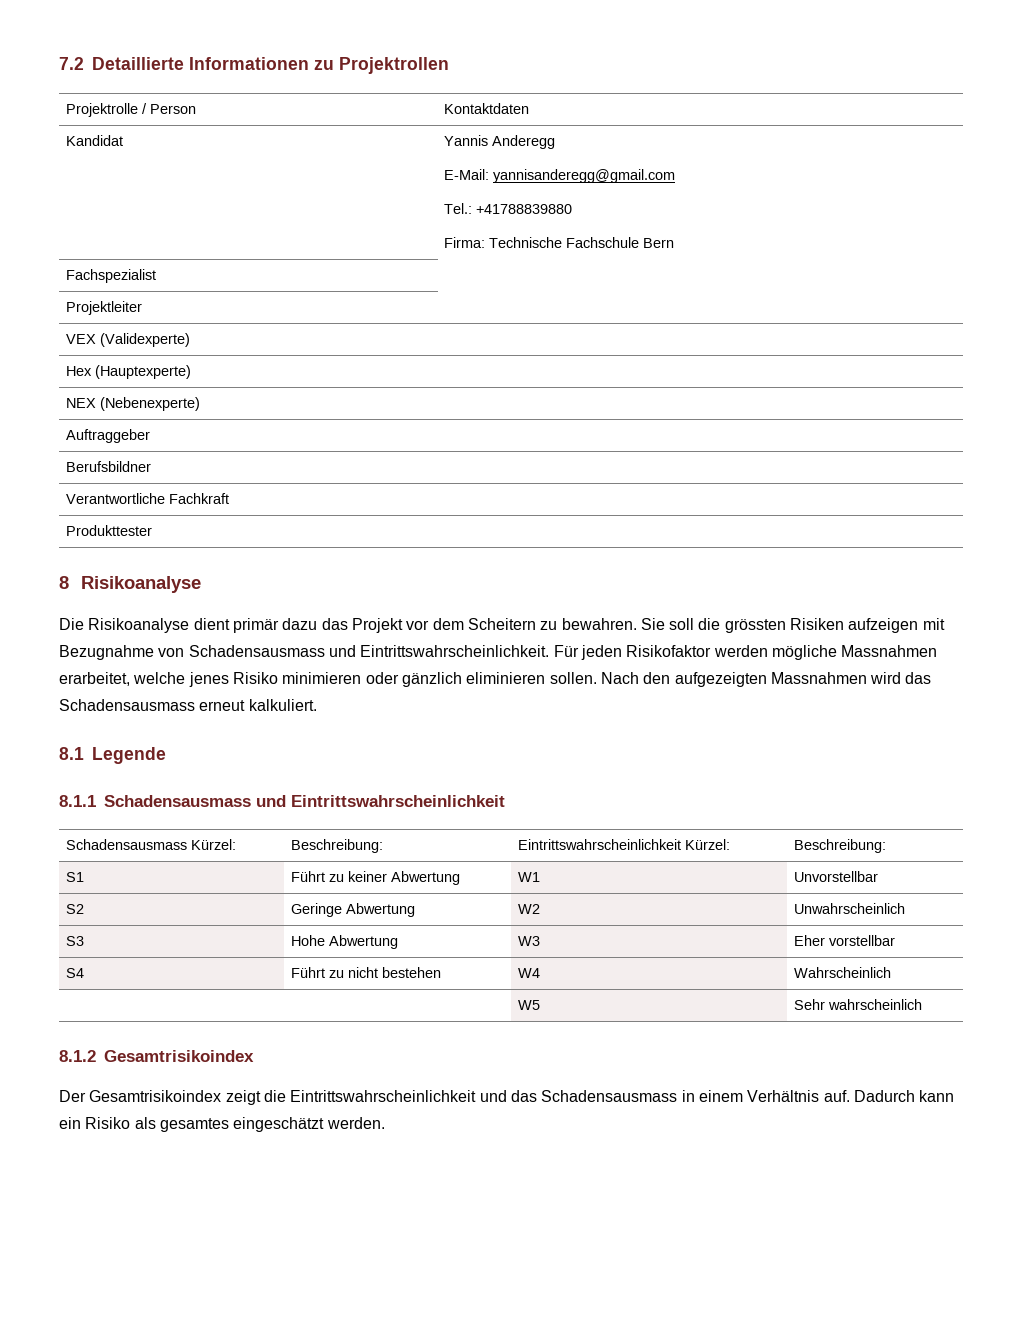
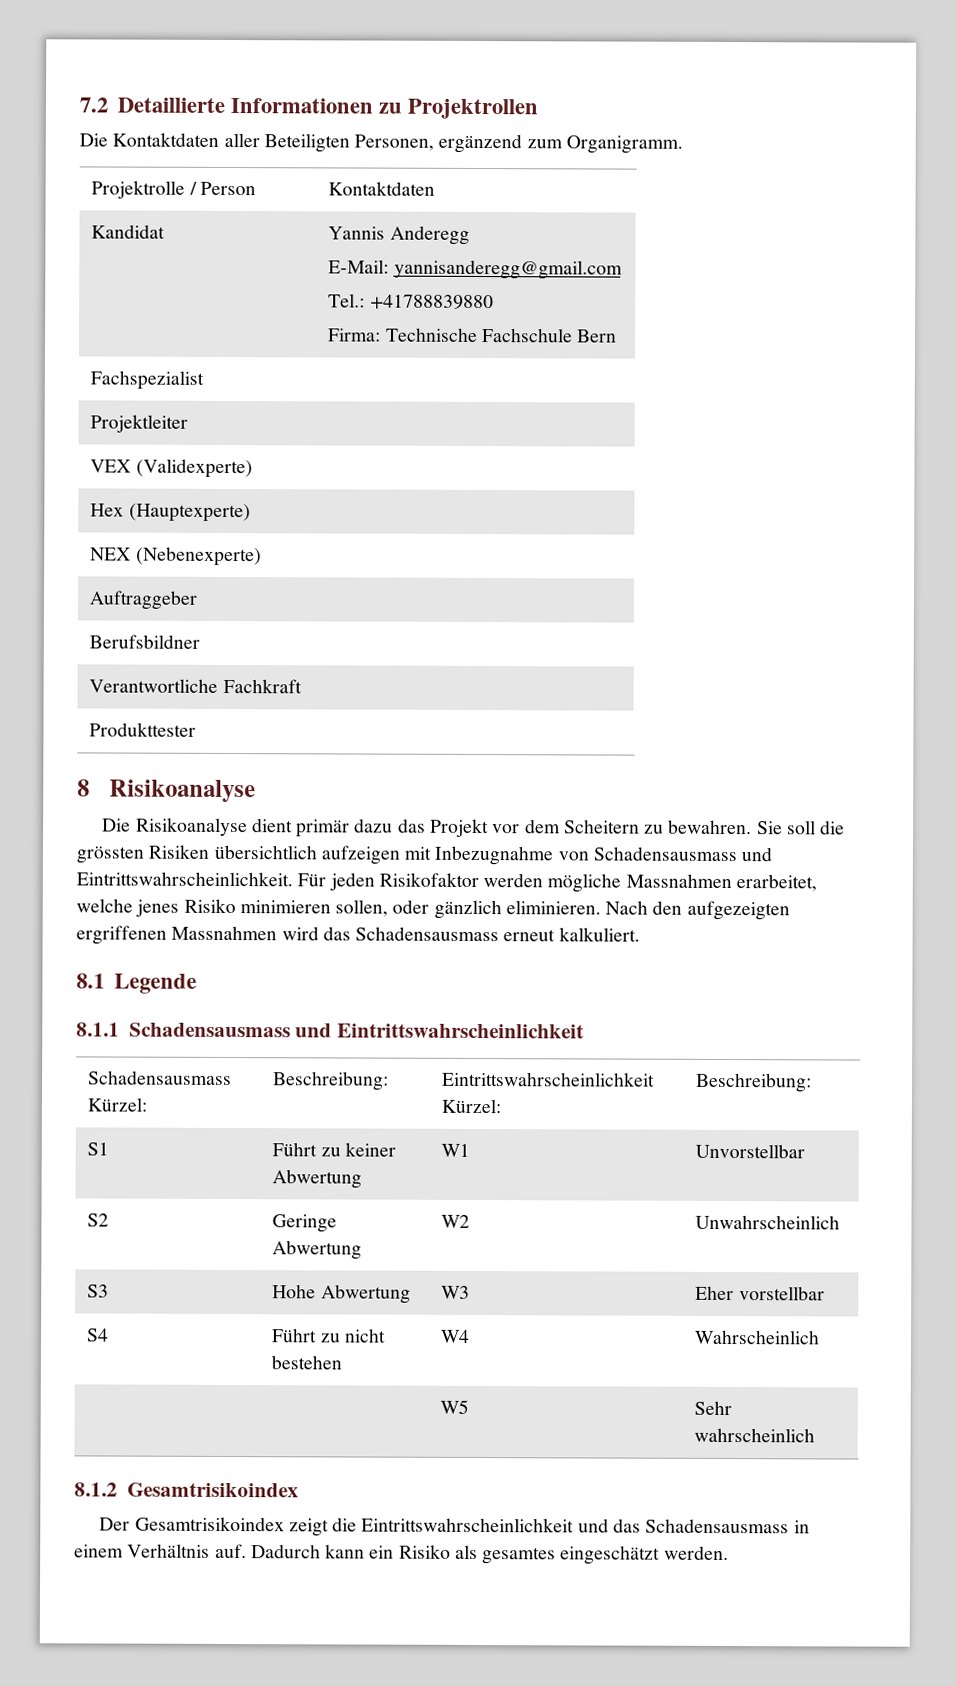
+ Die Kontaktdaten aller Beteiligten Personen, ergänzend zum Organigramm.
- Sie soll die grössten Risiken aufzeigen mit Bezugnahme von Schadensausmass und Eintrittswahrscheinlichkeit.
+ Sie soll die grössten Risiken übersichtlich aufzeigen mit Inbezugnahme von Schadensausmass und Eintrittswahrscheinlichkeit.
- Für jeden Risikofaktor werden mögliche Massnahmen erarbeitet, welche jenes Risiko minimieren oder gänzlich eliminieren sollen.
+ Für jeden Risikofaktor werden mögliche Massnahmen erarbeitet, welche jenes Risiko minimieren sollen, oder gänzlich eliminieren.
- Nach den aufgezeigten Massnahmen wird das Schadensausmass erneut kalkuliert.
+ Nach den aufgezeigten ergriffenen Massnahmen wird das Schadensausmass erneut kalkuliert.

